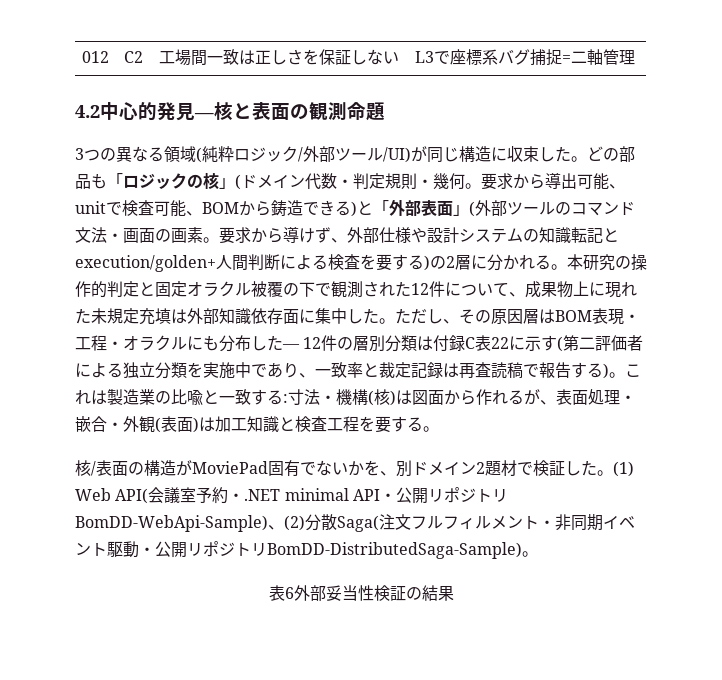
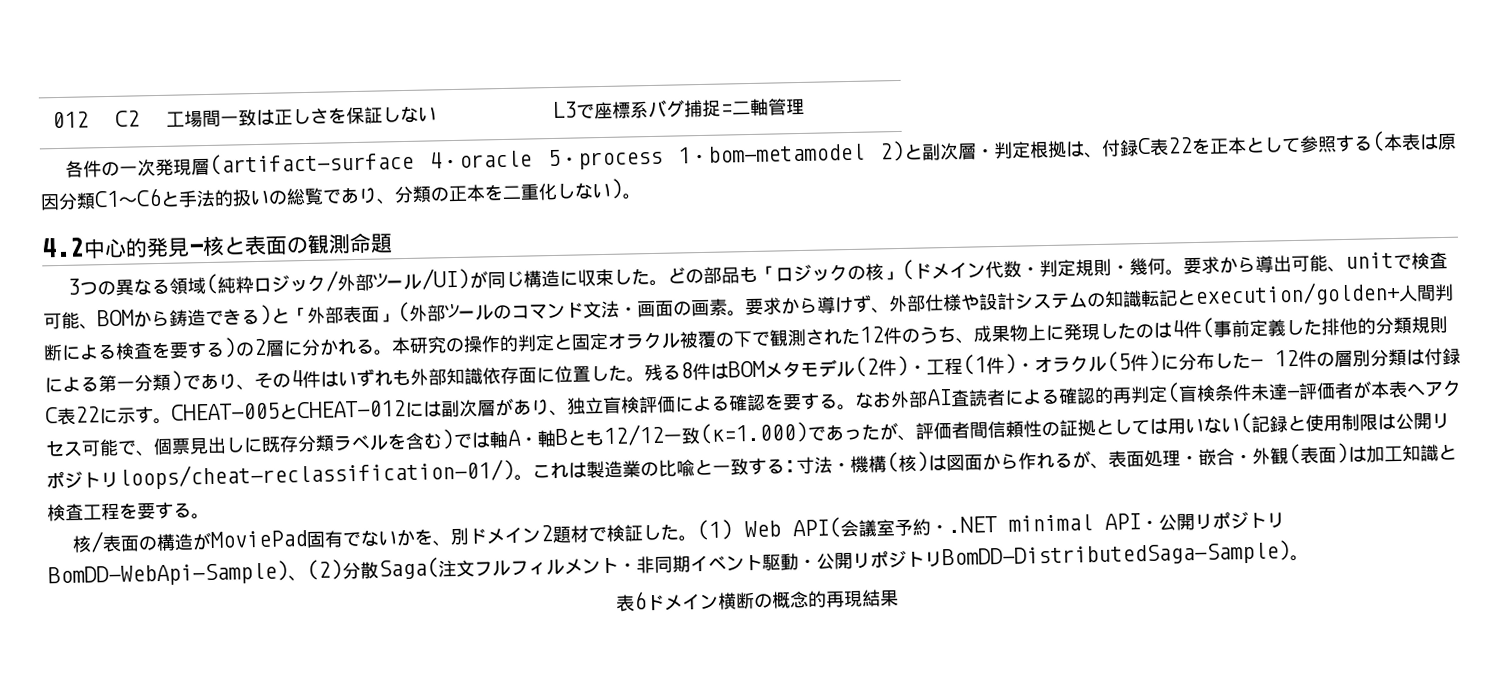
+ 各件の一次発現層(artifact-surface 4・oracle 5・process 1・bom-metamodel 2)と副次層・判定根拠は、付録C表22を正本として参照する(本表は原因分類C1〜C6と手法的扱いの総覧であり、分類の正本を二重化しない)。
- 本研究の操作的判定と固定オラクル被覆の下で観測された12件について、成果物上に現れた未規定充填は外部知識依存面に集中した。ただし、その原因層はBOM表現・工程・オラクルにも分布した― 12件の層別分類は付録C表22に示す(第二評価者による独立分類を実施中であり、一致率と裁定記録は再査読稿で報告する)。
+ 本研究の操作的判定と固定オラクル被覆の下で観測された12件のうち、成果物上に発現したのは4件(事前定義した排他的分類規則による第一分類)であり、その4件はいずれも外部知識依存面に位置した。残る8件はBOMメタモデル(2件)・工程(1件)・オラクル(5件)に分布した― 12件の層別分類は付録C表22に示す。CHEAT-005とCHEAT-012には副次層があり、独立盲検評価による確認を要する。なお外部AI査読者による確認的再判定(盲検条件未達―評価者が本表へアクセス可能で、個票見出しに既存分類ラベルを含む)では軸A・軸Bとも12/12一致(κ=1.000)であったが、評価者間信頼性の証拠としては用いない(記録と使用制限は公開リポジトリloops/cheat-reclassification-01/)。
- 表6外部妥当性検証の結果
+ 表6ドメイン横断の概念的再現結果

